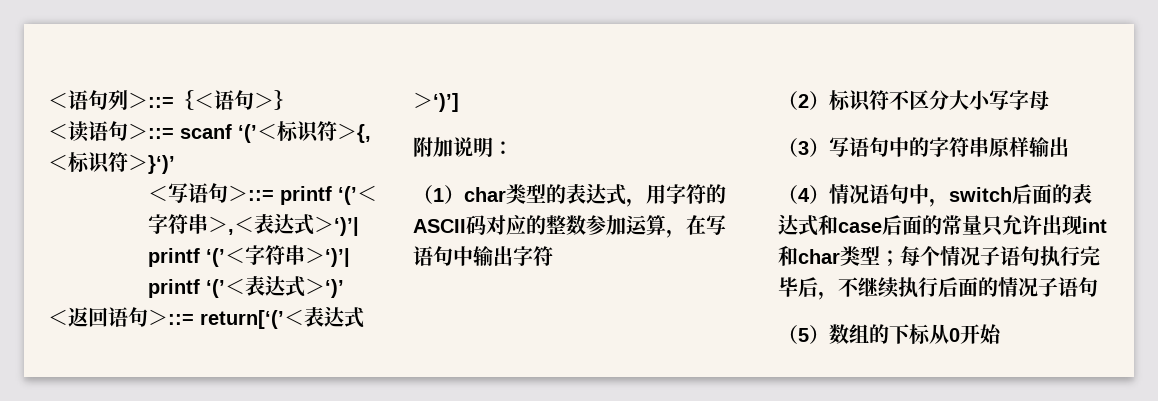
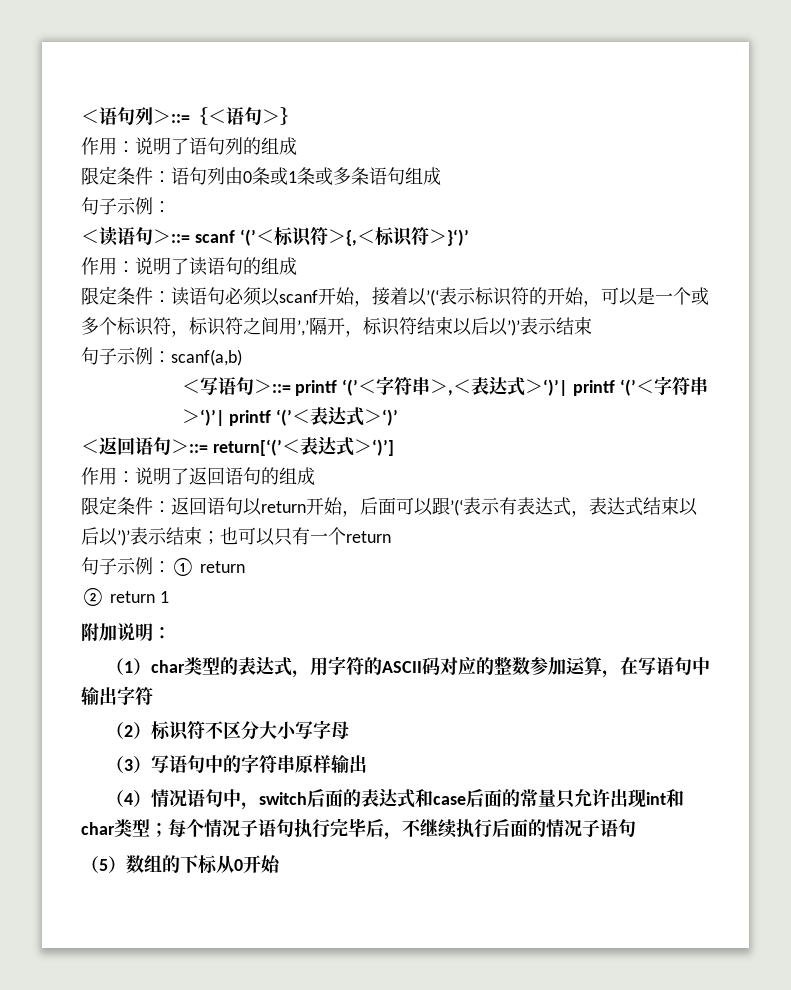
+ 作用：说明了语句列的组成
+ 限定条件：语句列由0条或1条或多条语句组成
+ 句子示例：
+ 作用：说明了读语句的组成
+ 限定条件：读语句必须以scanf开始，接着以’(‘表示标识符的开始，可以是一个或多个标识符，标识符之间用’,’隔开，标识符结束以后以’)’表示结束
+ 句子示例：scanf(a,b)
+ 作用：说明了返回语句的组成
+ 限定条件：返回语句以return开始，后面可以跟’(‘表示有表达式，表达式结束以后以’)’表示结束；也可以只有一个return
+ 句子示例：① return
+ ② return 1

